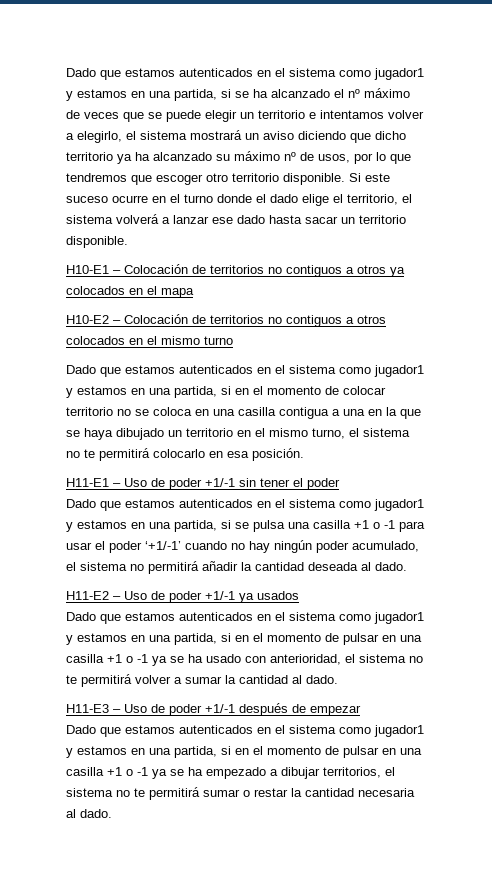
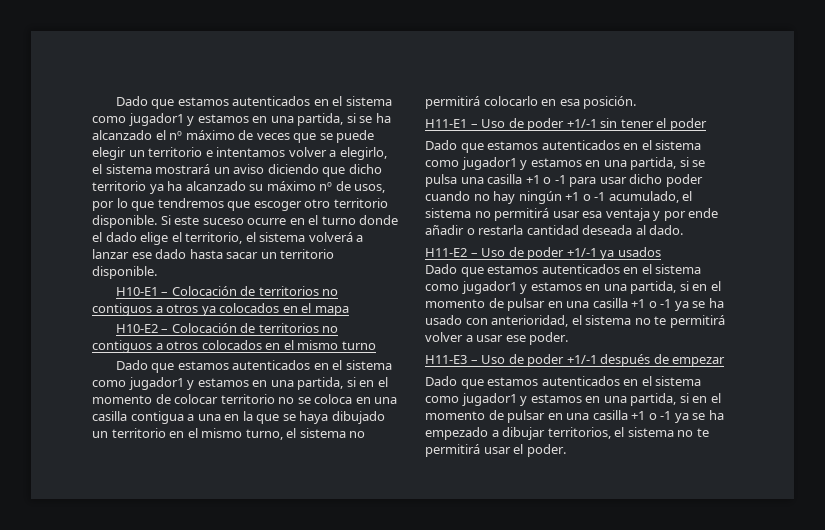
- Dado que estamos autenticados en el sistema como jugador1 y estamos en una partida, si en el momento de colocar territorio no se coloca en una casilla contigua a una en la que se haya dibujado un territorio en el mismo turno, el sistema no te permitirá colocarlo en esa posición.
+ Dado que estamos autenticados en el sistema como jugador1 y estamos en una partida, si en el momento de colocar territorio no se coloca en una casilla contigua a una en la que se haya dibujado un territorio en el mismo turno, el sistema no permitirá colocarlo en esa posición.
- Dado que estamos autenticados en el sistema como jugador1 y estamos en una partida, si se pulsa una casilla +1 o -1 para usar el poder ‘+1/-1’ cuando no hay ningún poder acumulado, el sistema no permitirá añadir la cantidad deseada al dado.
+ Dado que estamos autenticados en el sistema como jugador1 y estamos en una partida, si se pulsa una casilla +1 o -1 para usar dicho poder cuando no hay ningún +1 o -1 acumulado, el sistema no permitirá usar esa ventaja y por ende añadir o restarla cantidad deseada al dado.
- Dado que estamos autenticados en el sistema como jugador1 y estamos en una partida, si en el momento de pulsar en una casilla +1 o -1 ya se ha usado con anterioridad, el sistema no te permitirá volver a sumar la cantidad al dado.
+ Dado que estamos autenticados en el sistema como jugador1 y estamos en una partida, si en el momento de pulsar en una casilla +1 o -1 ya se ha usado con anterioridad, el sistema no te permitirá volver a usar ese poder.
- Dado que estamos autenticados en el sistema como jugador1 y estamos en una partida, si en el momento de pulsar en una casilla +1 o -1 ya se ha empezado a dibujar territorios, el sistema no te permitirá sumar o restar la cantidad necesaria al dado.
+ Dado que estamos autenticados en el sistema como jugador1 y estamos en una partida, si en el momento de pulsar en una casilla +1 o -1 ya se ha empezado a dibujar territorios, el sistema no te permitirá usar el poder.

